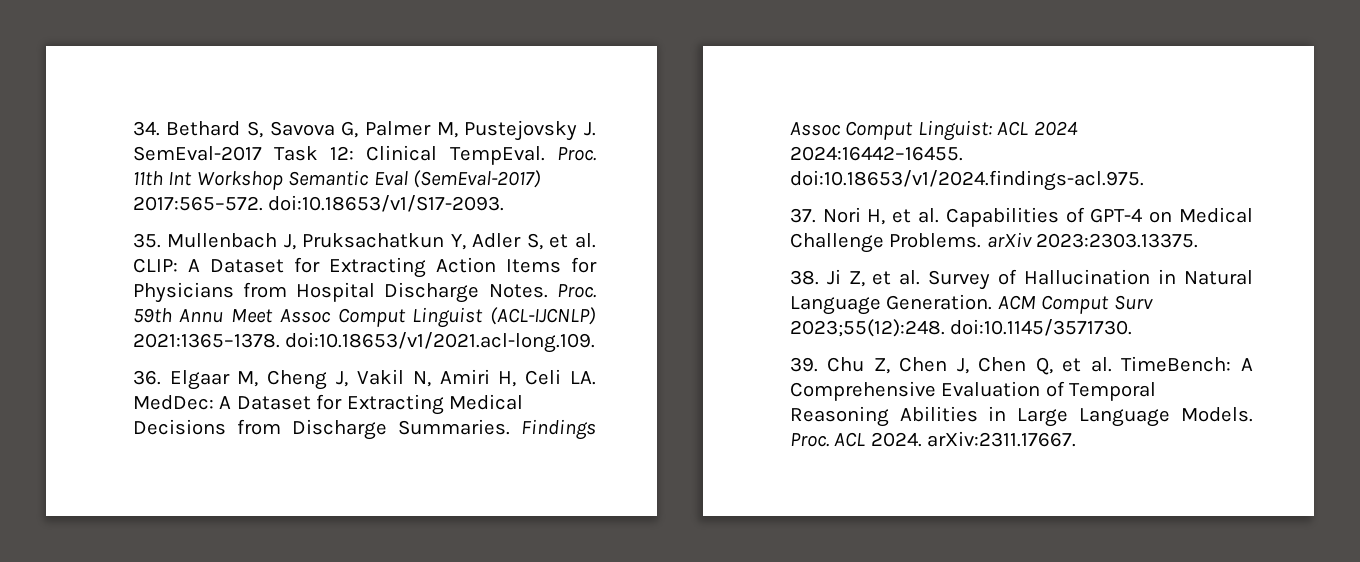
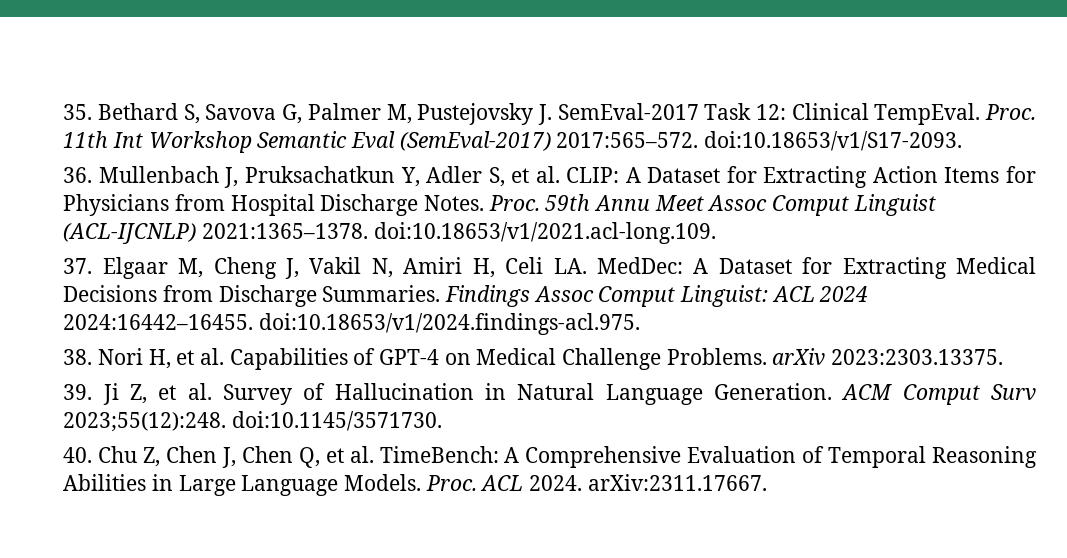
- 34. Bethard S, Savova G, Palmer M, Pustejovsky J. SemEval-2017 Task 12: Clinical TempEval.
+ 35. Bethard S, Savova G, Palmer M, Pustejovsky J. SemEval-2017 Task 12: Clinical TempEval.
- 35. Mullenbach J, Pruksachatkun Y, Adler S, et al. CLIP: A Dataset for Extracting Action Items for Physicians from Hospital Discharge Notes.
+ 36. Mullenbach J, Pruksachatkun Y, Adler S, et al. CLIP: A Dataset for Extracting Action Items for Physicians from Hospital Discharge Notes.
- 36. Elgaar M, Cheng J, Vakil N, Amiri H, Celi LA. MedDec: A Dataset for Extracting Medical Decisions from Discharge Summaries.
+ 37. Elgaar M, Cheng J, Vakil N, Amiri H, Celi LA. MedDec: A Dataset for Extracting Medical Decisions from Discharge Summaries.
- 37. Nori H, et al. Capabilities of GPT-4 on Medical Challenge Problems. arXiv 2023:2303.13375.
+ 38. Nori H, et al. Capabilities of GPT-4 on Medical Challenge Problems. arXiv 2023:2303.13375.
- 38. Ji Z, et al. Survey of Hallucination in Natural Language Generation.
+ 39. Ji Z, et al. Survey of Hallucination in Natural Language Generation.
- 39. Chu Z, Chen J, Chen Q, et al. TimeBench: A Comprehensive Evaluation of Temporal Reasoning Abilities in Large Language Models.
+ 40. Chu Z, Chen J, Chen Q, et al. TimeBench: A Comprehensive Evaluation of Temporal Reasoning Abilities in Large Language Models.

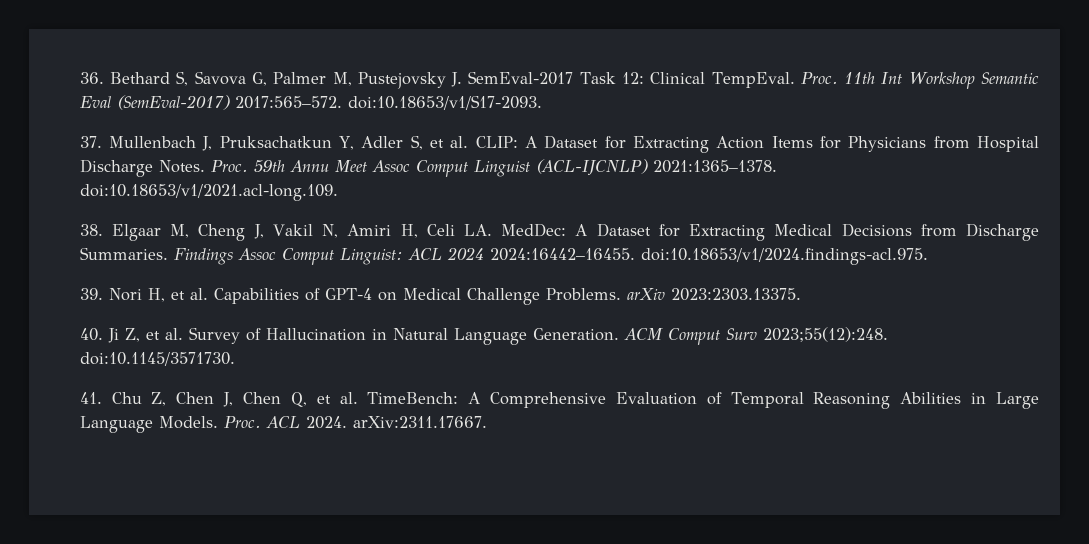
- 35. Bethard S, Savova G, Palmer M, Pustejovsky J. SemEval-2017 Task 12: Clinical TempEval.
+ 36. Bethard S, Savova G, Palmer M, Pustejovsky J. SemEval-2017 Task 12: Clinical TempEval.
- 36. Mullenbach J, Pruksachatkun Y, Adler S, et al. CLIP: A Dataset for Extracting Action Items for Physicians from Hospital Discharge Notes.
+ 37. Mullenbach J, Pruksachatkun Y, Adler S, et al. CLIP: A Dataset for Extracting Action Items for Physicians from Hospital Discharge Notes.
- 37. Elgaar M, Cheng J, Vakil N, Amiri H, Celi LA. MedDec: A Dataset for Extracting Medical Decisions from Discharge Summaries.
+ 38. Elgaar M, Cheng J, Vakil N, Amiri H, Celi LA. MedDec: A Dataset for Extracting Medical Decisions from Discharge Summaries.
- 38. Nori H, et al. Capabilities of GPT-4 on Medical Challenge Problems. arXiv 2023:2303.13375.
+ 39. Nori H, et al. Capabilities of GPT-4 on Medical Challenge Problems. arXiv 2023:2303.13375.
- 39. Ji Z, et al. Survey of Hallucination in Natural Language Generation.
+ 40. Ji Z, et al. Survey of Hallucination in Natural Language Generation.
- 40. Chu Z, Chen J, Chen Q, et al. TimeBench: A Comprehensive Evaluation of Temporal Reasoning Abilities in Large Language Models.
+ 41. Chu Z, Chen J, Chen Q, et al. TimeBench: A Comprehensive Evaluation of Temporal Reasoning Abilities in Large Language Models.

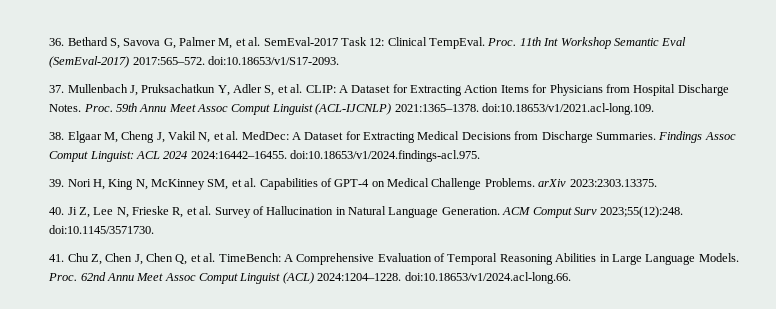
- 36. Bethard S, Savova G, Palmer M, Pustejovsky J. SemEval-2017 Task 12: Clinical TempEval.
+ 36. Bethard S, Savova G, Palmer M, et al. SemEval-2017 Task 12: Clinical TempEval.
- 38. Elgaar M, Cheng J, Vakil N, Amiri H, Celi LA. MedDec: A Dataset for Extracting Medical Decisions from Discharge Summaries.
+ 38. Elgaar M, Cheng J, Vakil N, et al. MedDec: A Dataset for Extracting Medical Decisions from Discharge Summaries.
- 39. Nori H, et al. Capabilities of GPT-4 on Medical Challenge Problems. arXiv 2023:2303.13375.
+ 39. Nori H, King N, McKinney SM, et al. Capabilities of GPT-4 on Medical Challenge Problems. arXiv 2023:2303.13375.
- 40. Ji Z, et al. Survey of Hallucination in Natural Language Generation.
+ 40. Ji Z, Lee N, Frieske R, et al. Survey of Hallucination in Natural Language Generation.
- ACL 2024. arXiv:2311.17667.
+ 62nd Annu Meet Assoc Comput Linguist (ACL) 2024:1204–1228. doi:10.18653/v1/2024.acl-long.66.

